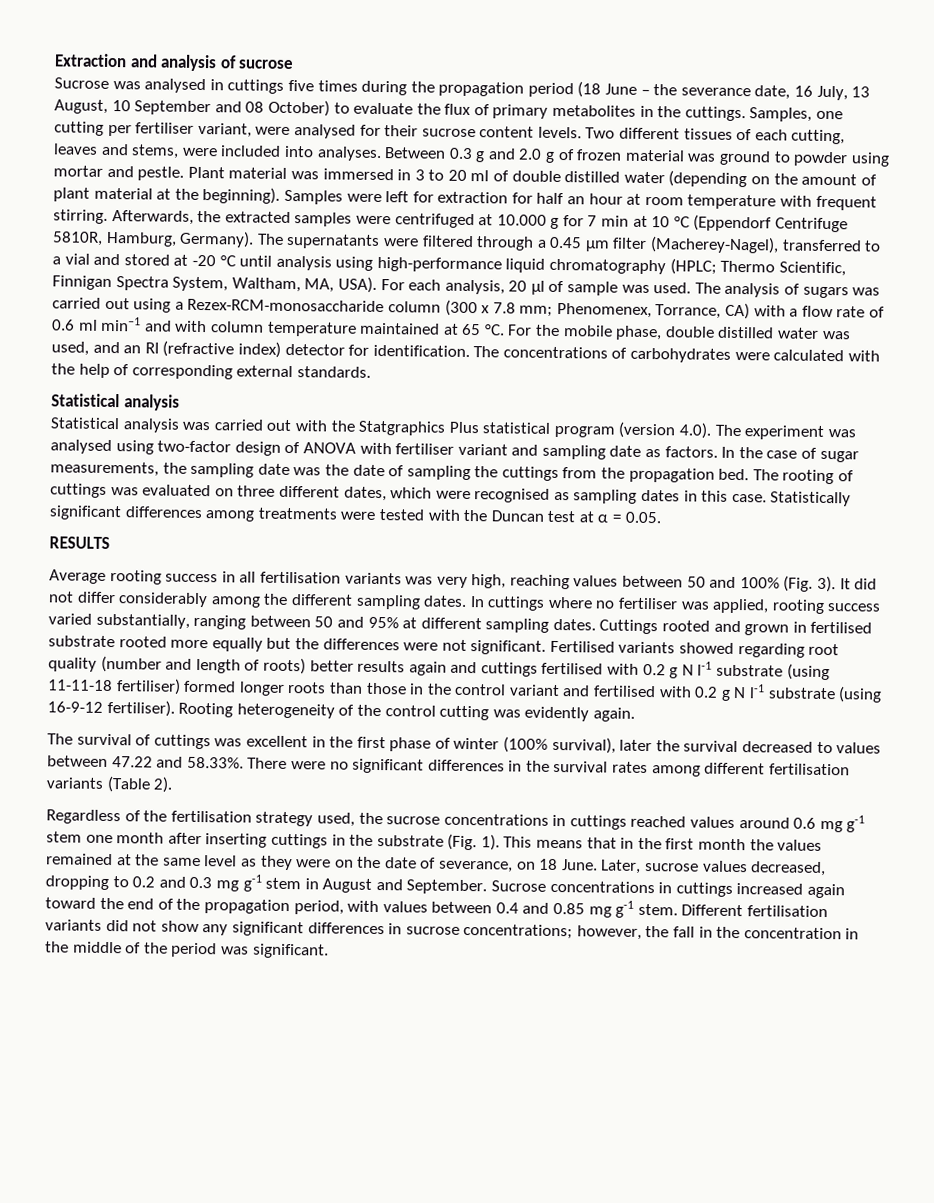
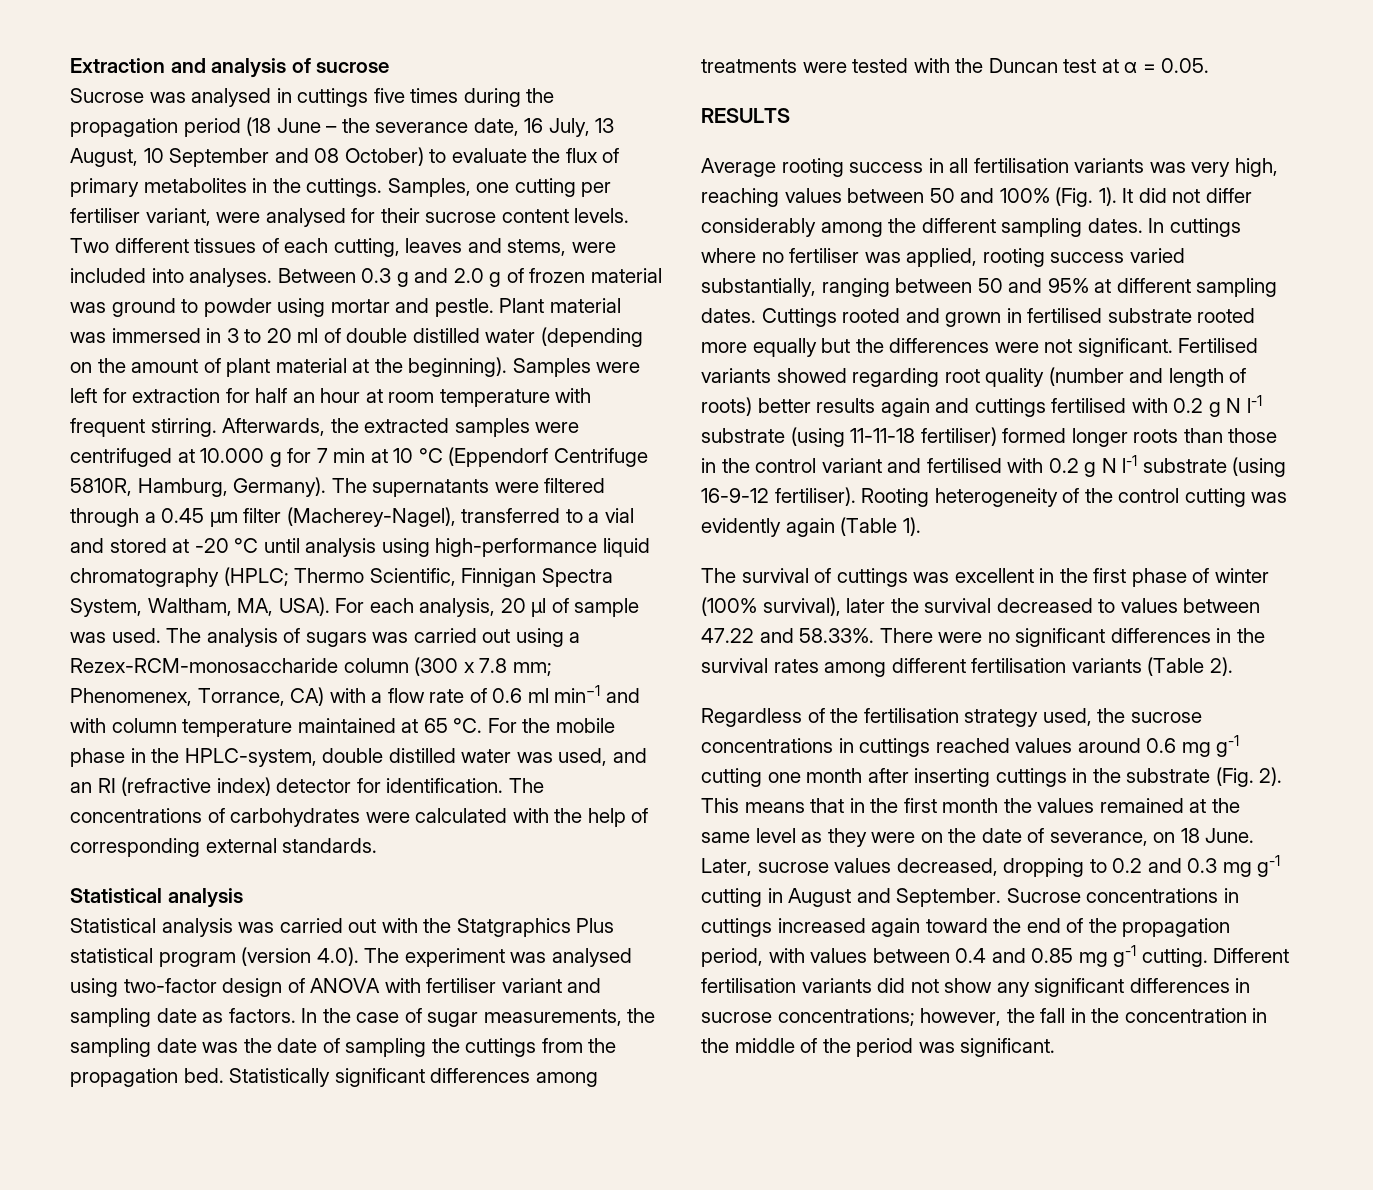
- For the mobile phase, double distilled water was used, and an RI (refractive index) detector for identification.
+ For the mobile phase in the HPLC-system, double distilled water was used, and an RI (refractive index) detector for identification.
- The rooting of cuttings was evaluated on three different dates, which were recognised as sampling dates in this case.
- Average rooting success in all fertilisation variants was very high, reaching values between 50 and 100% (Fig. 3).
+ Average rooting success in all fertilisation variants was very high, reaching values between 50 and 100% (Fig. 1).
- Rooting heterogeneity of the control cutting was evidently again.
+ Rooting heterogeneity of the control cutting was evidently again (Table 1).
- Regardless of the fertilisation strategy used, the sucrose concentrations in cuttings reached values around 0.6 mg g-1 stem one month after inserting cuttings in the substrate (Fig. 1).
+ Regardless of the fertilisation strategy used, the sucrose concentrations in cuttings reached values around 0.6 mg g-1 cutting one month after inserting cuttings in the substrate (Fig. 2).
- Later, sucrose values decreased, dropping to 0.2 and 0.3 mg g-1 stem in August and September.
+ Later, sucrose values decreased, dropping to 0.2 and 0.3 mg g-1 cutting in August and September.
- Sucrose concentrations in cuttings increased again toward the end of the propagation period, with values between 0.4 and 0.85 mg g-1 stem.
+ Sucrose concentrations in cuttings increased again toward the end of the propagation period, with values between 0.4 and 0.85 mg g-1 cutting.

